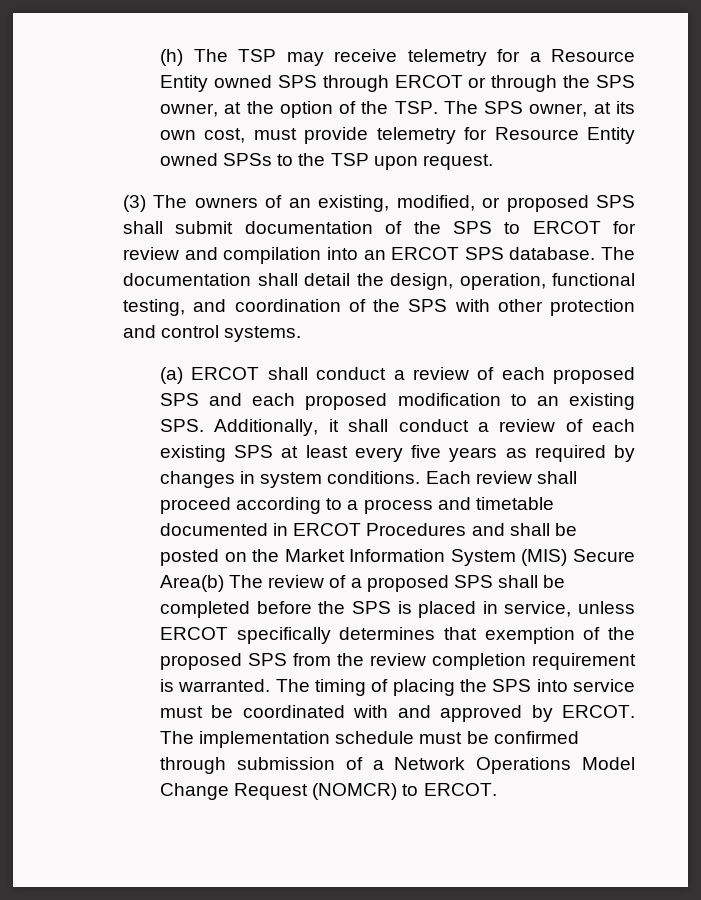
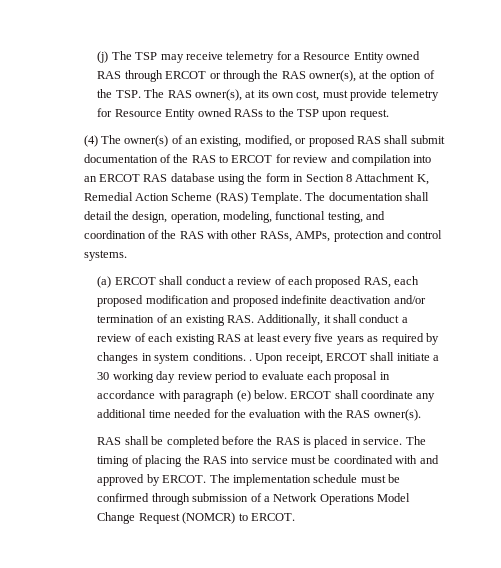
- (h) The TSP may receive telemetry for a Resource Entity owned SPS through ERCOT or through the SPS owner, at the option of the TSP. The SPS owner, at its own cost, must provide telemetry for Resource Entity owned SPSs to the TSP upon request.
+ (j) The TSP may receive telemetry for a Resource Entity owned RAS through ERCOT or through the RAS owner(s), at the option of the TSP. The RAS owner(s), at its own cost, must provide telemetry for Resource Entity owned RASs to the TSP upon request.
- (3) The owners of an existing, modified, or proposed SPS shall submit documentation of the SPS to ERCOT for review and compilation into an ERCOT SPS database.
+ (4) The owner(s) of an existing, modified, or proposed RAS shall submit documentation of the RAS to ERCOT for review and compilation into an ERCOT RAS database using the form in Section 8 Attachment K, Remedial Action Scheme (RAS) Template.
- The documentation shall detail the design, operation, functional testing, and coordination of the SPS with other protection and control systems.
+ The documentation shall detail the design, operation, modeling, functional testing, and coordination of the RAS with other RASs, AMPs, protection and control systems.
- (a) ERCOT shall conduct a review of each proposed SPS and each proposed modification to an existing SPS. Additionally, it shall conduct a review of each existing SPS at least every five years as required by changes in system conditions. Each review shall proceed according to a process and timetable documented in ERCOT Procedures and shall be posted on the Market Information System (MIS) Secure Area(b) The review of a proposed SPS shall be completed before the SPS is placed in service, unless ERCOT specifically determines that exemption of the proposed SPS from the review completion requirement is warranted.
+ (a) ERCOT shall conduct a review of each proposed RAS, each proposed modification and proposed indefinite deactivation and/or termination of an existing RAS. Additionally, it shall conduct a review of each existing RAS at least every five years as required by changes in system conditions. . Upon receipt, ERCOT shall initiate a 30 working day review period to evaluate each proposal in accordance with paragraph (e) below. ERCOT shall coordinate any additional time needed for the evaluation with the RAS owner(s).
+ RAS shall be completed before the RAS is placed in service.
- The timing of placing the SPS into service must be coordinated with and approved by ERCOT.
+ The timing of placing the RAS into service must be coordinated with and approved by ERCOT.

